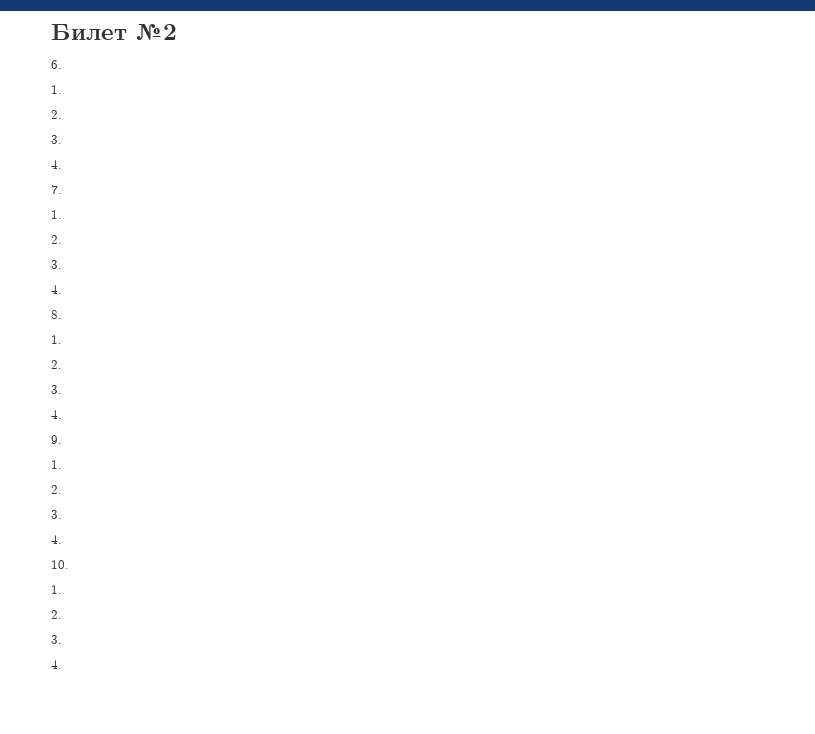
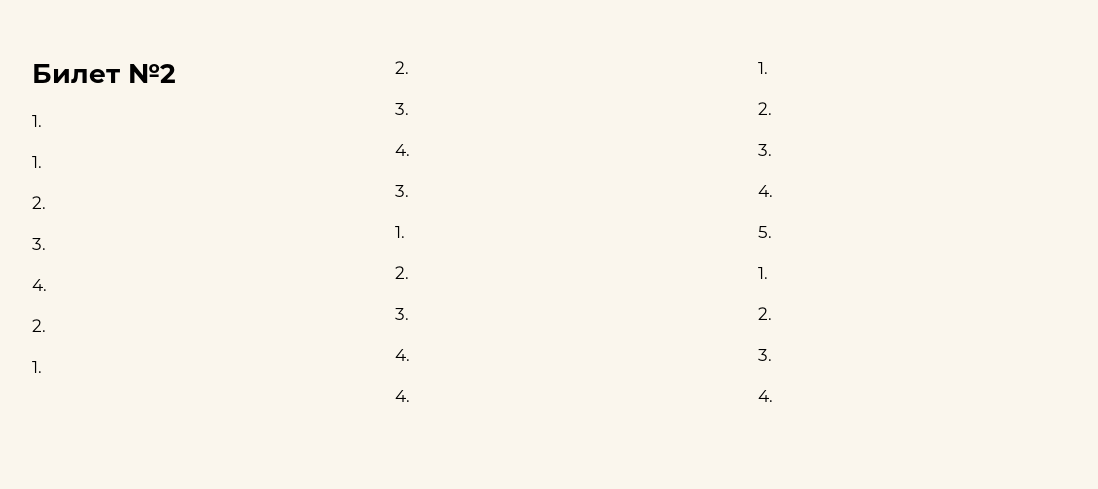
  Билет №2
- 6.
+ 1.
  1.
  2.
  3.
  4.
- 7.
+ 2.
  1.
  2.
  3.
  4.
- 8.
+ 3.
  1.
  2.
  3.
  4.
- 9.
+ 4.
  1.
  2.
  3.
  4.
- 10.
+ 5.

